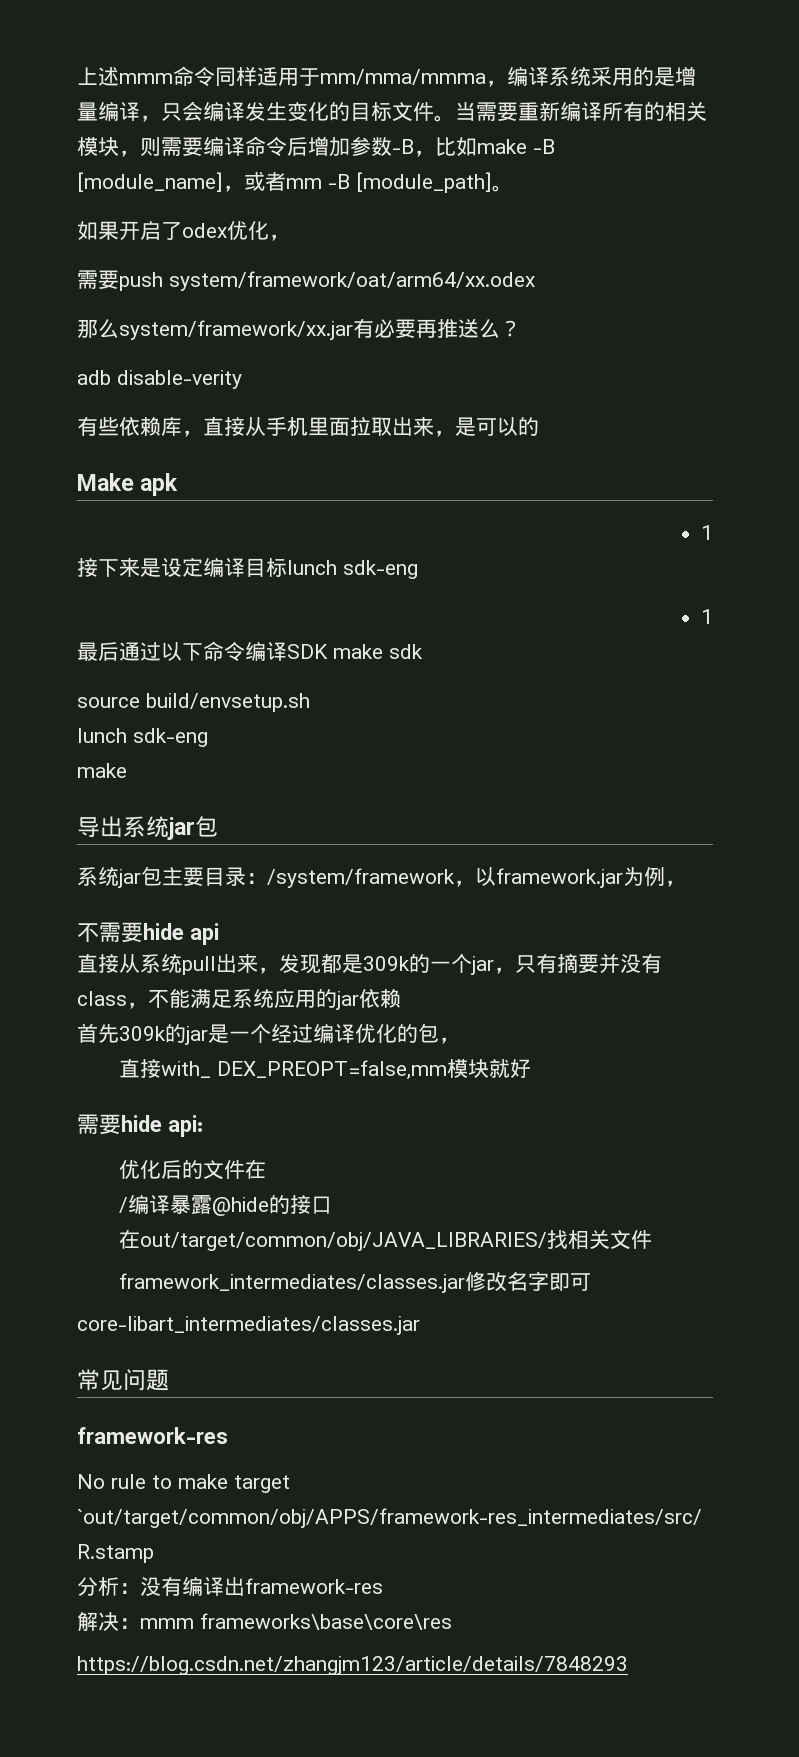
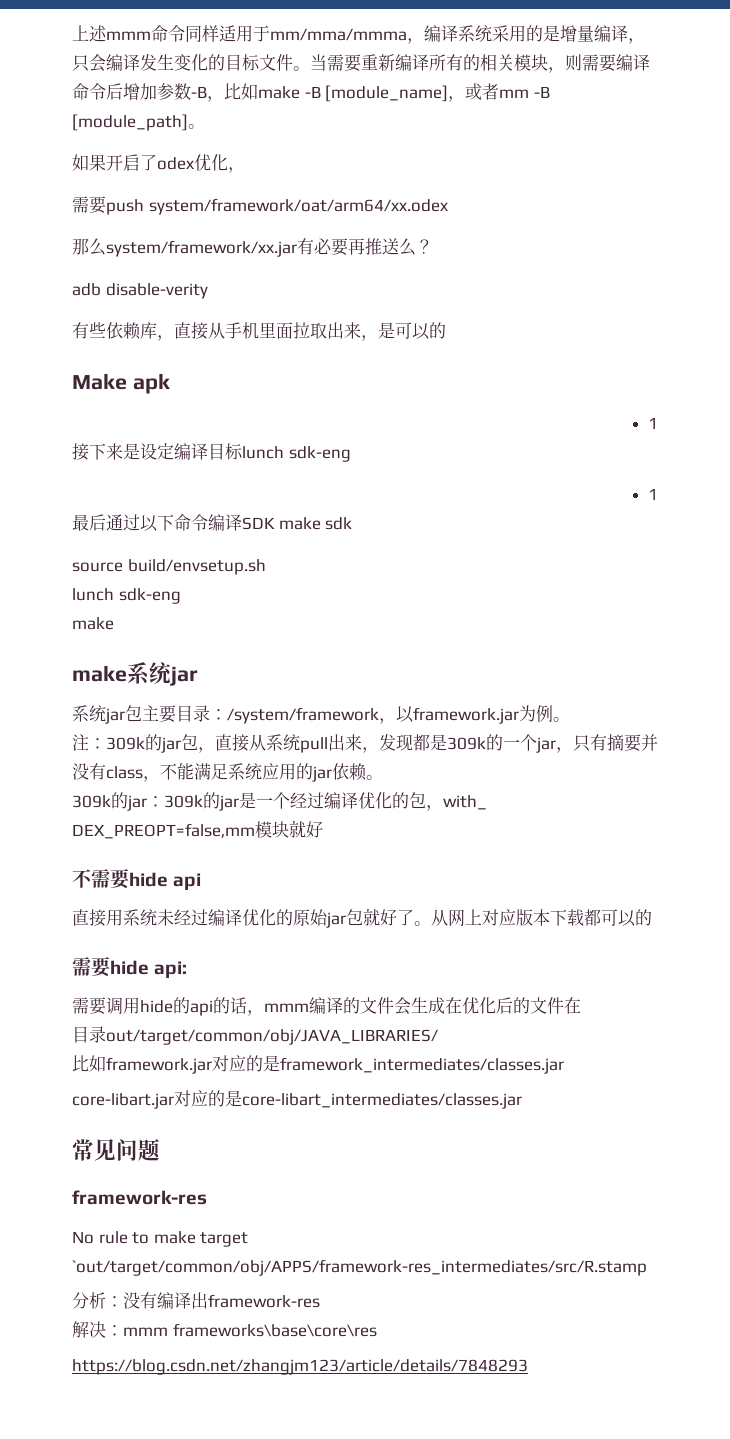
- 导出系统jar包
+ make系统jar
- 系统jar包主要目录：/system/framework，以framework.jar为例，
- 不需要hide api
- 直接从系统pull出来，发现都是309k的一个jar，只有摘要并没有class，不能满足系统应用的jar依赖
- 首先309k的jar是一个经过编译优化的包，
- 直接with_ DEX_PREOPT=false,mm模块就好
+ 系统jar包主要目录：/system/framework，以framework.jar为例。
+ 注：309k的jar包，直接从系统pull出来，发现都是309k的一个jar，只有摘要并没有class，不能满足系统应用的jar依赖。
+ 309k的jar：309k的jar是一个经过编译优化的包，with_ DEX_PREOPT=false,mm模块就好
+ 不需要hide api
+ 直接用系统未经过编译优化的原始jar包就好了。从网上对应版本下载都可以的
  需要hide api:
- 优化后的文件在
- /编译暴露@hide的接口
- 在out/target/common/obj/JAVA_LIBRARIES/找相关文件
- framework_intermediates/classes.jar修改名字即可
- core-libart_intermediates/classes.jar
+ 需要调用hide的api的话，mmm编译的文件会生成在优化后的文件在
+ 目录out/target/common/obj/JAVA_LIBRARIES/
+ 比如framework.jar对应的是framework_intermediates/classes.jar
+ core-libart.jar对应的是core-libart_intermediates/classes.jar

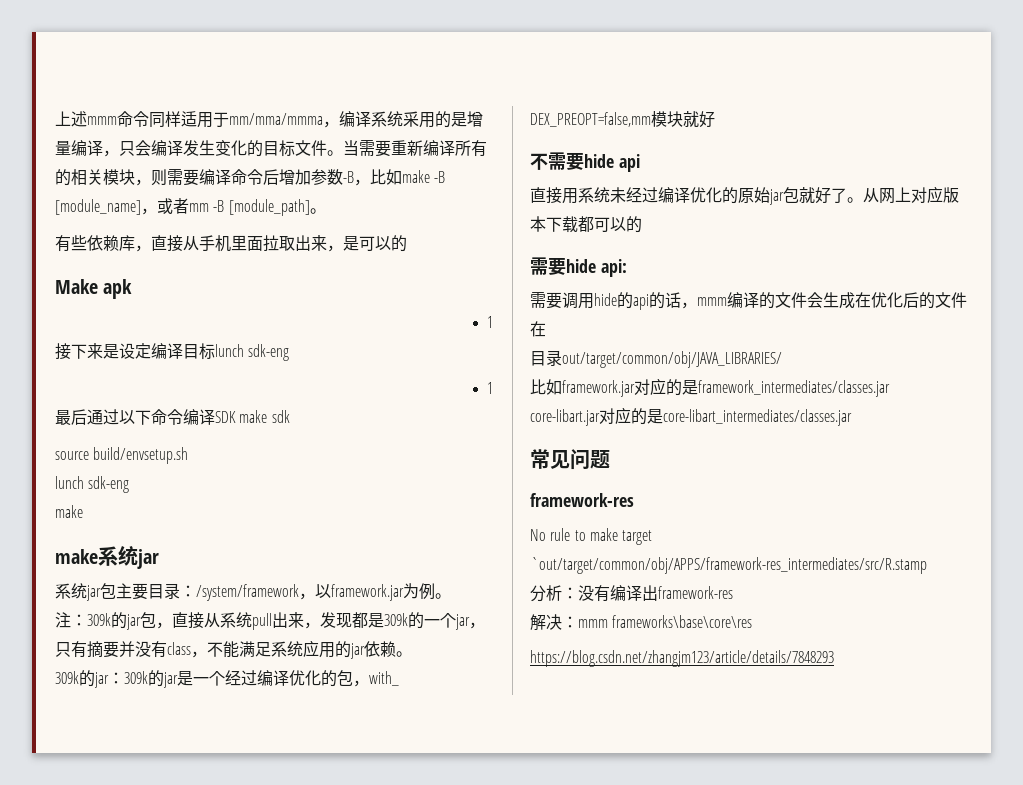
- 如果开启了odex优化，
- 需要push system/framework/oat/arm64/xx.odex
- 那么system/framework/xx.jar有必要再推送么？
- adb disable-verity

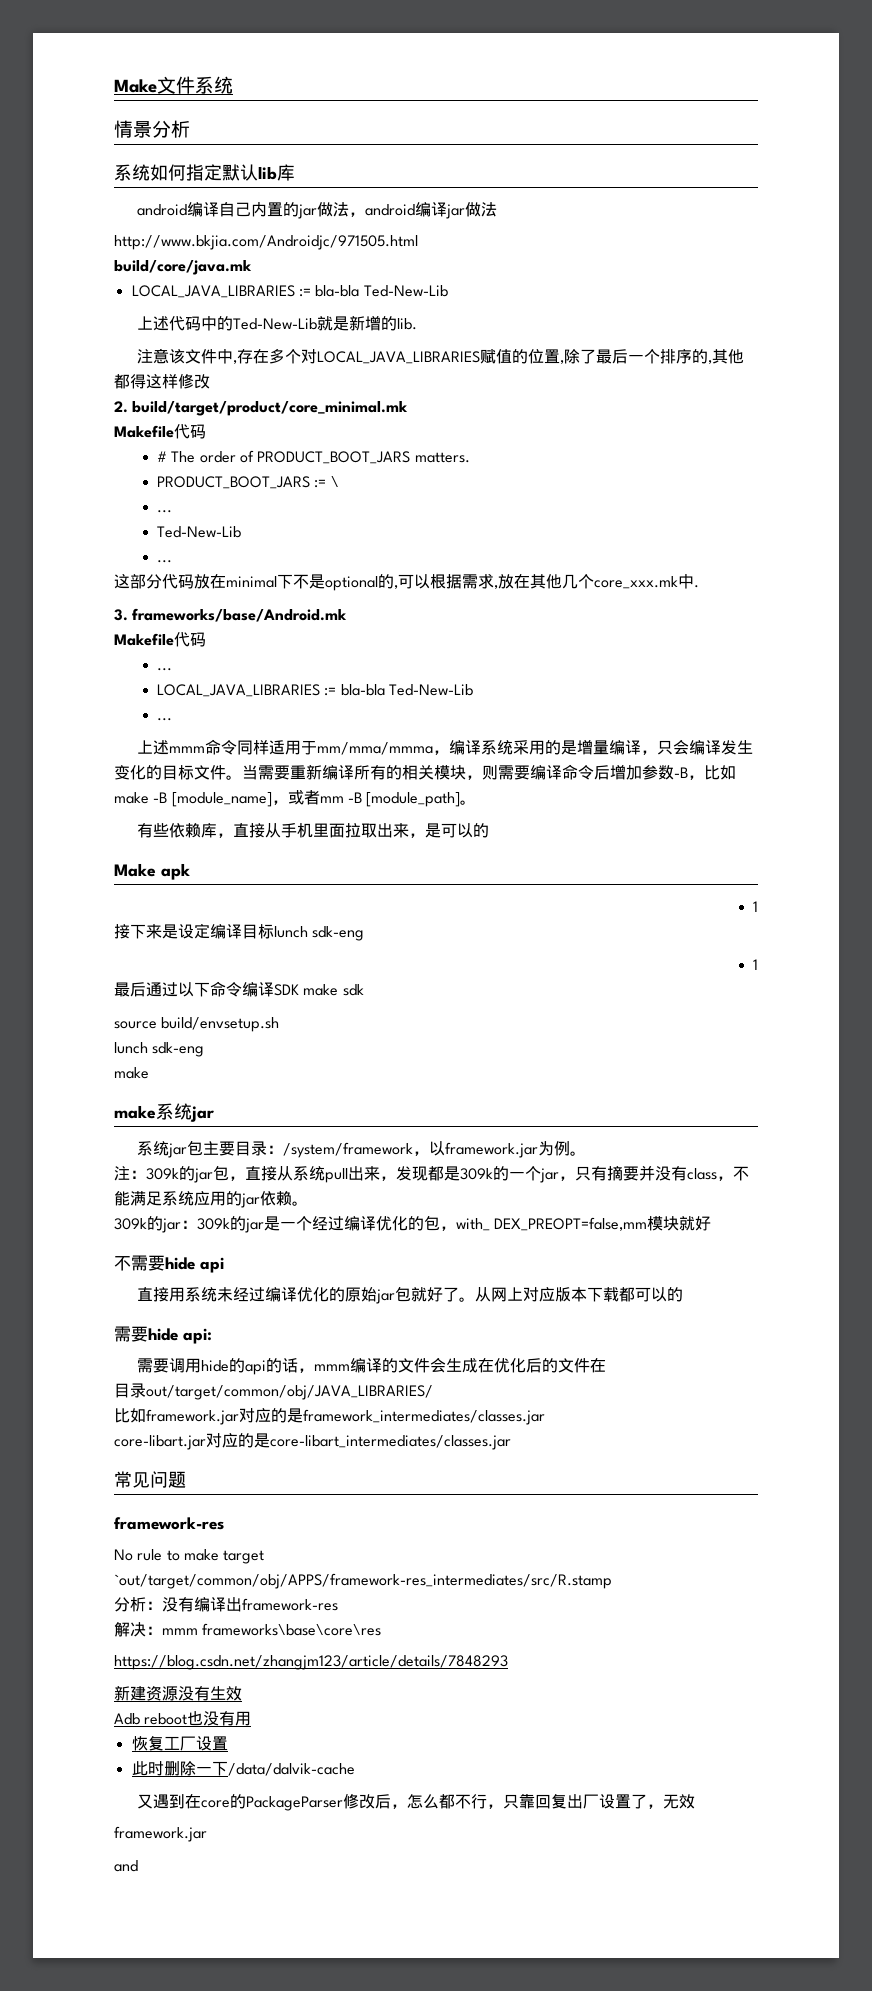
+ Make文件系统
+ 情景分析
+ 系统如何指定默认lib库
+ android编译自己内置的jar做法，android编译jar做法
+ http://www.bkjia.com/Androidjc/971505.html
+ build/core/java.mk
+ LOCAL_JAVA_LIBRARIES := bla-bla Ted-New-Lib
+ 上述代码中的Ted-New-Lib就是新增的lib.
+ 注意该文件中,存在多个对LOCAL_JAVA_LIBRARIES赋值的位置,除了最后一个排序的,其他都得这样修改
+ 2. build/target/product/core_minimal.mk
+ Makefile代码
+ # The order of PRODUCT_BOOT_JARS matters.
+ PRODUCT_BOOT_JARS := \
+ ...
+ Ted-New-Lib
+ ...
+ 这部分代码放在minimal下不是optional的,可以根据需求,放在其他几个core_xxx.mk中.
+ 3. frameworks/base/Android.mk
+ Makefile代码
+ ...
+ LOCAL_JAVA_LIBRARIES := bla-bla Ted-New-Lib
+ ...
+ 新建资源没有生效
+ Adb reboot也没有用
+ 恢复工厂设置
+ 此时删除一下/data/dalvik-cache
+ 又遇到在core的PackageParser修改后，怎么都不行，只靠回复出厂设置了，无效
+ framework.jar
+ and

